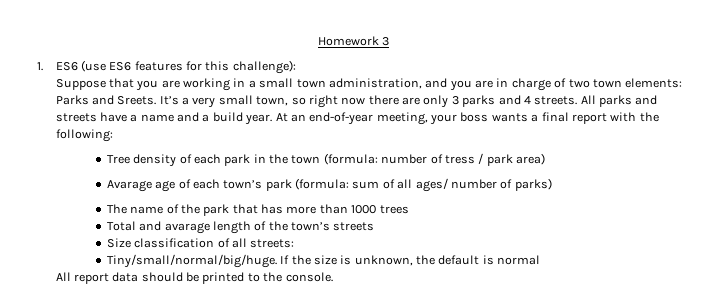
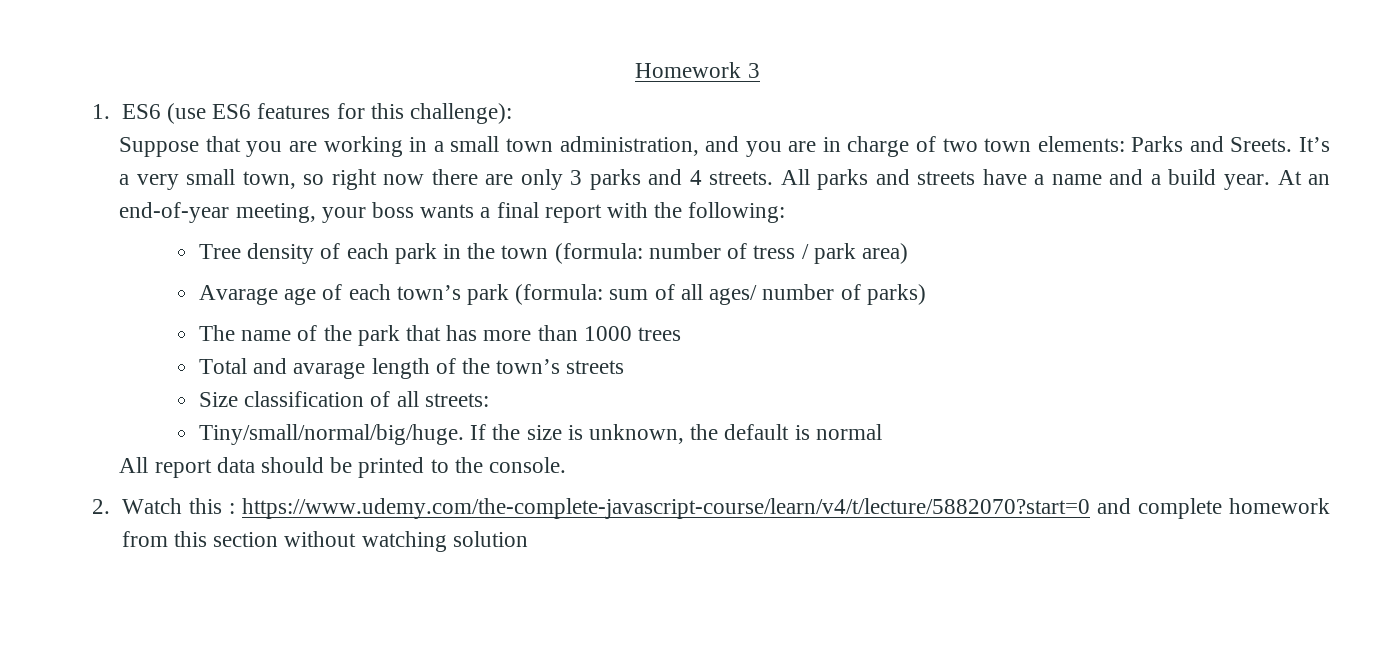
+ 2. Watch this : https://www.udemy.com/the-complete-javascript-course/learn/v4/t/lecture/5882070?start=0 and complete homework from this section without watching solution

